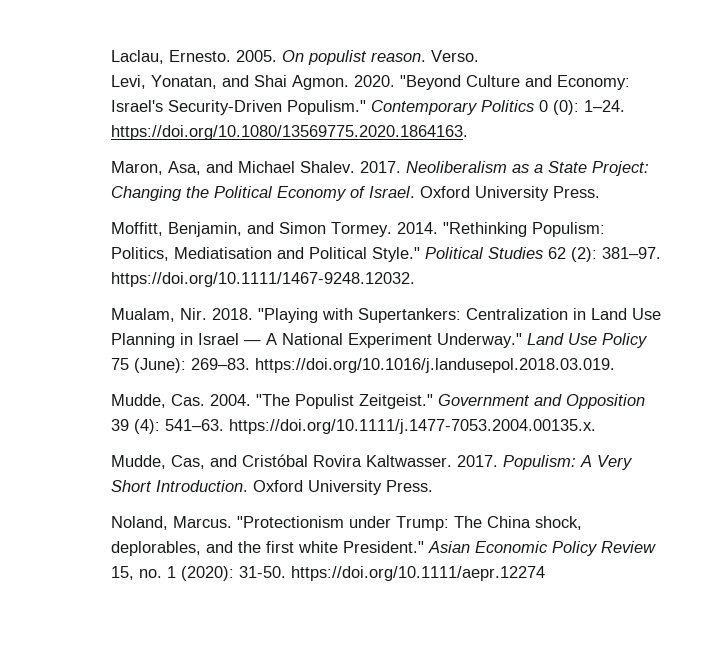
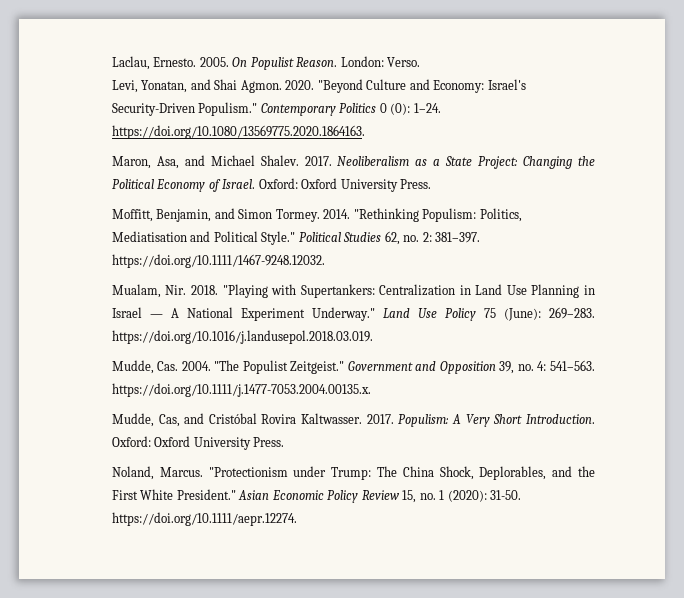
- On populist reason. Verso.
+ On Populist Reason. London: Verso.
- Neoliberalism as a State Project: Changing the Political Economy of Israel. Oxford University Press.
+ Neoliberalism as a State Project: Changing the Political Economy of Israel. Oxford: Oxford University Press.
- Political Studies 62 (2): 381–97. https://doi.org/10.1111/1467-9248.12032.
+ Political Studies 62, no. 2: 381–397. https://doi.org/10.1111/1467-9248.12032.
- Land Use Policy 75 (June): 269–83. https://doi.org/10.1016/j.landusepol.2018.03.019.
+ Land Use Policy 75 (June): 269–283. https://doi.org/10.1016/j.landusepol.2018.03.019.
- Government and Opposition 39 (4): 541–63. https://doi.org/10.1111/j.1477-7053.2004.00135.x.
+ Government and Opposition 39, no. 4: 541–563. https://doi.org/10.1111/j.1477-7053.2004.00135.x.
- Populism: A Very Short Introduction. Oxford University Press.
+ Populism: A Very Short Introduction. Oxford: Oxford University Press.
- "Protectionism under Trump: The China shock, deplorables, and the first white President."
+ "Protectionism under Trump: The China Shock, Deplorables, and the First White President."
- Asian Economic Policy Review 15, no. 1 (2020): 31-50. https://doi.org/10.1111/aepr.12274
+ Asian Economic Policy Review 15, no. 1 (2020): 31-50. https://doi.org/10.1111/aepr.12274.

